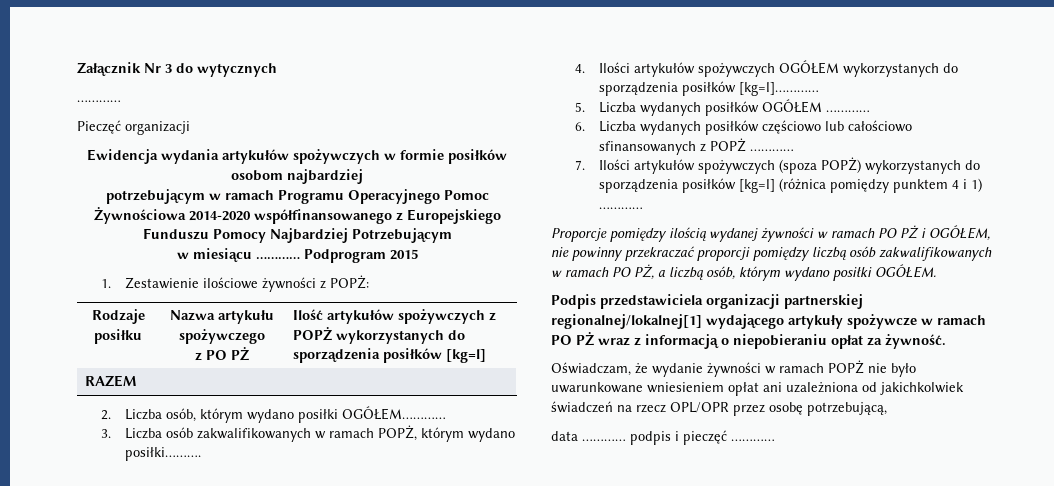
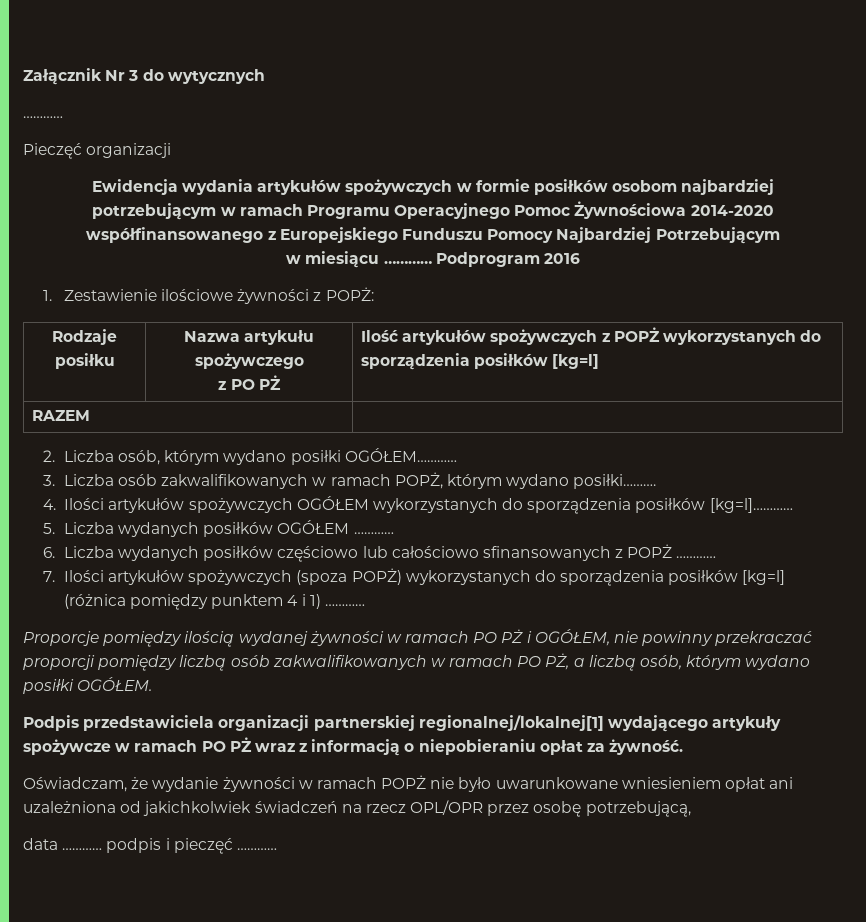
- Podprogram 2015
+ Podprogram 2016

